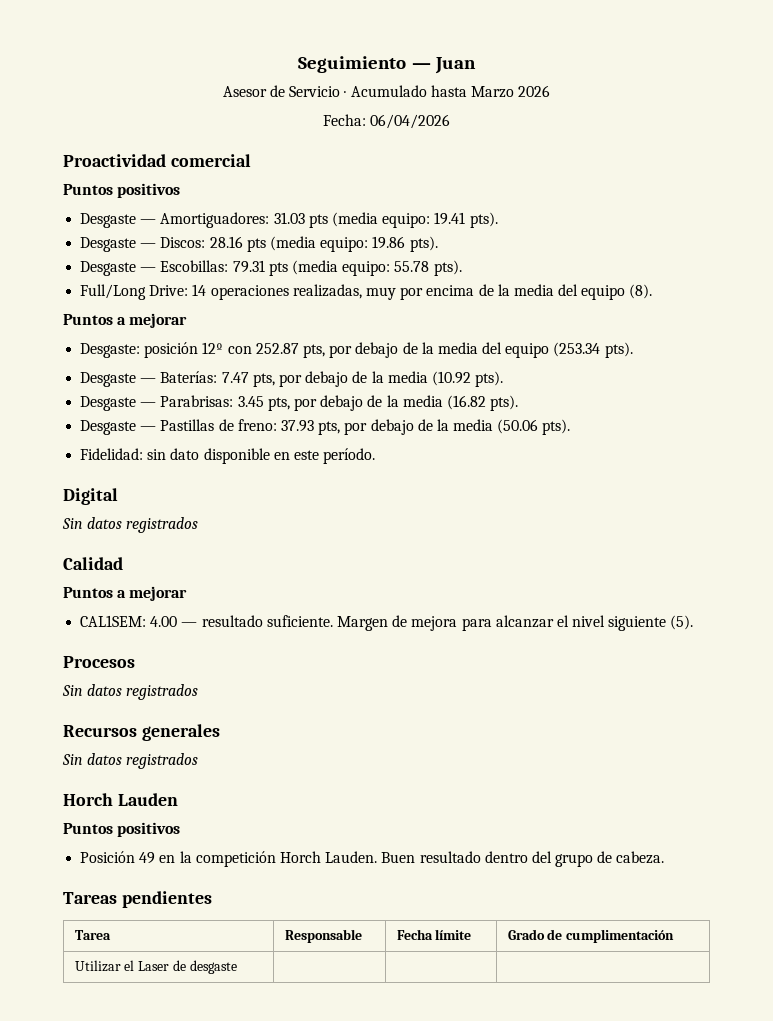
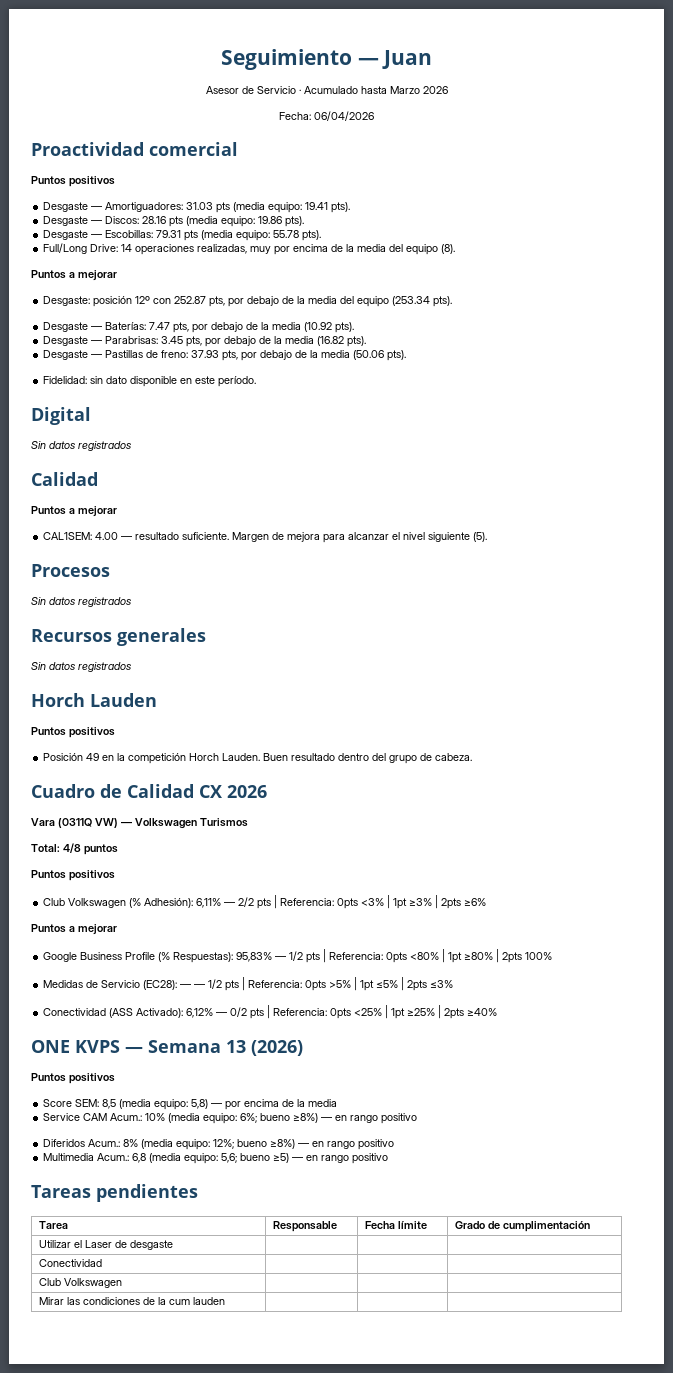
+ Cuadro de Calidad CX 2026
+ Vara (0311Q VW) — Volkswagen Turismos
+ Total: 4/8 puntos
+ Puntos positivos
+ Club Volkswagen (% Adhesión): 6,11% — 2/2 pts | Referencia: 0pts <3% | 1pt ≥3% | 2pts ≥6%
+ Puntos a mejorar
+ Google Business Profile (% Respuestas): 95,83% — 1/2 pts | Referencia: 0pts <80% | 1pt ≥80% | 2pts 100%
+ Medidas de Servicio (EC28): — — 1/2 pts | Referencia: 0pts >5% | 1pt ≤5% | 2pts ≤3%
+ Conectividad (ASS Activado): 6,12% — 0/2 pts | Referencia: 0pts <25% | 1pt ≥25% | 2pts ≥40%
+ ONE KVPS — Semana 13 (2026)
+ Puntos positivos
+ Score SEM: 8,5 (media equipo: 5,8) — por encima de la media
+ Service CAM Acum.: 10% (media equipo: 6%; bueno ≥8%) — en rango positivo
+ Diferidos Acum.: 8% (media equipo: 12%; bueno ≥8%) — en rango positivo
+ Multimedia Acum.: 6,8 (media equipo: 5,6; bueno ≥5) — en rango positivo
+ Conectividad | | |
+ Club Volkswagen | | |
+ Mirar las condiciones de la cum lauden | | |

